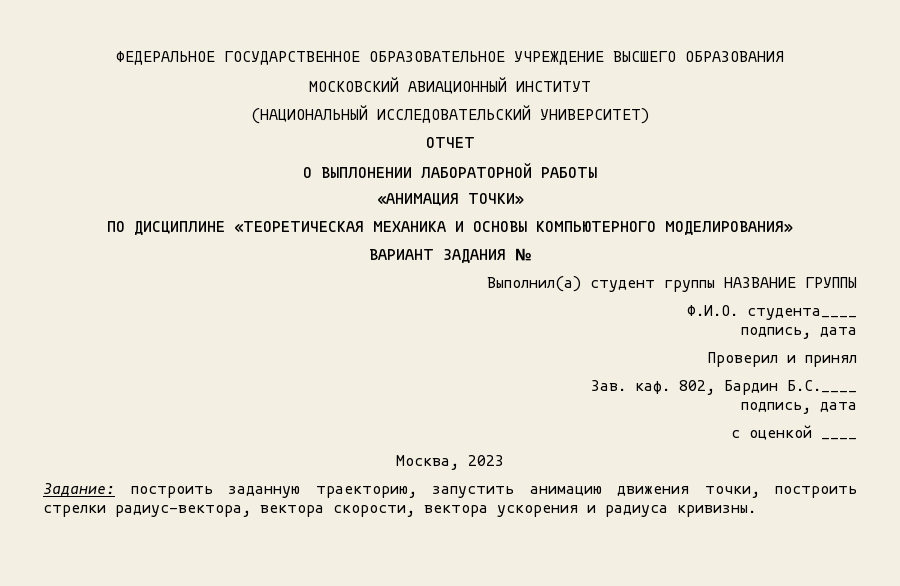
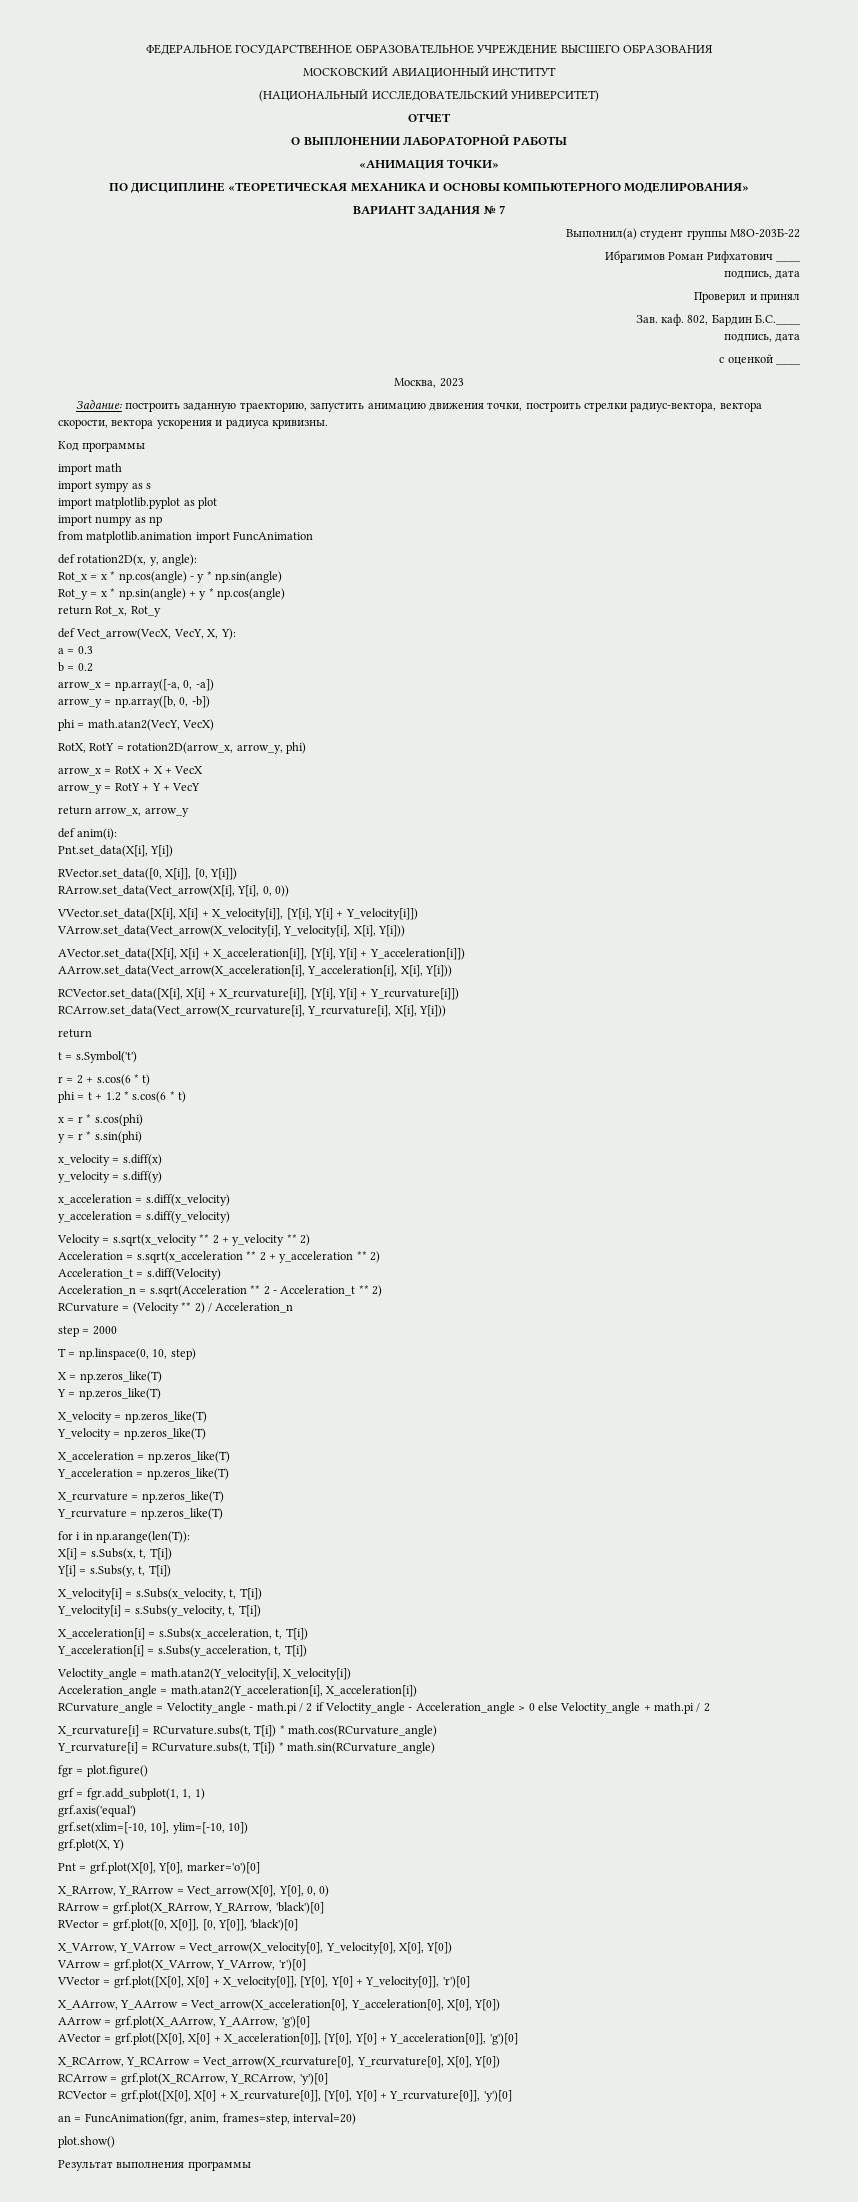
- ВАРИАНТ ЗАДАНИЯ №
+ ВАРИАНТ ЗАДАНИЯ № 7
- Выполнил(а) студент группы НАЗВАНИЕ ГРУППЫ
- Ф.И.О. студента____
+ Выполнил(а) студент группы М8О-203Б-22
+ Ибрагимов Роман Рифхатович ____
+ Код программы
+ import math
+ import sympy as s
+ import matplotlib.pyplot as plot
+ import numpy as np
+ from matplotlib.animation import FuncAnimation
+ def rotation2D(x, y, angle):
+ Rot_x = x * np.cos(angle) - y * np.sin(angle)
+ Rot_y = x * np.sin(angle) + y * np.cos(angle)
+ return Rot_x, Rot_y
+ def Vect_arrow(VecX, VecY, X, Y):
+ a = 0.3
+ b = 0.2
+ arrow_x = np.array([-a, 0, -a])
+ arrow_y = np.array([b, 0, -b])
+ phi = math.atan2(VecY, VecX)
+ RotX, RotY = rotation2D(arrow_x, arrow_y, phi)
+ arrow_x = RotX + X + VecX
+ arrow_y = RotY + Y + VecY
+ return arrow_x, arrow_y
+ def anim(i):
+ Pnt.set_data(X[i], Y[i])
+ RVector.set_data([0, X[i]], [0, Y[i]])
+ RArrow.set_data(Vect_arrow(X[i], Y[i], 0, 0))
+ VVector.set_data([X[i], X[i] + X_velocity[i]], [Y[i], Y[i] + Y_velocity[i]])
+ VArrow.set_data(Vect_arrow(X_velocity[i], Y_velocity[i], X[i], Y[i]))
+ AVector.set_data([X[i], X[i] + X_acceleration[i]], [Y[i], Y[i] + Y_acceleration[i]])
+ AArrow.set_data(Vect_arrow(X_acceleration[i], Y_acceleration[i], X[i], Y[i]))
+ RCVector.set_data([X[i], X[i] + X_rcurvature[i]], [Y[i], Y[i] + Y_rcurvature[i]])
+ RCArrow.set_data(Vect_arrow(X_rcurvature[i], Y_rcurvature[i], X[i], Y[i]))
+ return
+ t = s.Symbol('t')
+ r = 2 + s.cos(6 * t)
+ phi = t + 1.2 * s.cos(6 * t)
+ x = r * s.cos(phi)
+ y = r * s.sin(phi)
+ x_velocity = s.diff(x)
+ y_velocity = s.diff(y)
+ x_acceleration = s.diff(x_velocity)
+ y_acceleration = s.diff(y_velocity)
+ Velocity = s.sqrt(x_velocity ** 2 + y_velocity ** 2)
+ Acceleration = s.sqrt(x_acceleration ** 2 + y_acceleration ** 2)
+ Acceleration_t = s.diff(Velocity)
+ Acceleration_n = s.sqrt(Acceleration ** 2 - Acceleration_t ** 2)
+ RСurvature = (Velocity ** 2) / Acceleration_n
+ step = 2000
+ T = np.linspace(0, 10, step)
+ X = np.zeros_like(T)
+ Y = np.zeros_like(T)
+ X_velocity = np.zeros_like(T)
+ Y_velocity = np.zeros_like(T)
+ X_acceleration = np.zeros_like(T)
+ Y_acceleration = np.zeros_like(T)
+ X_rcurvature = np.zeros_like(T)
+ Y_rcurvature = np.zeros_like(T)
+ for i in np.arange(len(T)):
+ X[i] = s.Subs(x, t, T[i])
+ Y[i] = s.Subs(y, t, T[i])
+ X_velocity[i] = s.Subs(x_velocity, t, T[i])
+ Y_velocity[i] = s.Subs(y_velocity, t, T[i])
+ X_acceleration[i] = s.Subs(x_acceleration, t, T[i])
+ Y_acceleration[i] = s.Subs(y_acceleration, t, T[i])
+ Veloctity_angle = math.atan2(Y_velocity[i], X_velocity[i])
+ Acceleration_angle = math.atan2(Y_acceleration[i], X_acceleration[i])
+ RСurvature_angle = Veloctity_angle - math.pi / 2 if Veloctity_angle - Acceleration_angle > 0 else Veloctity_angle + math.pi / 2
+ X_rcurvature[i] = RСurvature.subs(t, T[i]) * math.cos(RСurvature_angle)
+ Y_rcurvature[i] = RСurvature.subs(t, T[i]) * math.sin(RСurvature_angle)
+ fgr = plot.figure()
+ grf = fgr.add_subplot(1, 1, 1)
+ grf.axis('equal')
+ grf.set(xlim=[-10, 10], ylim=[-10, 10])
+ grf.plot(X, Y)
+ Pnt = grf.plot(X[0], Y[0], marker='o')[0]
+ X_RArrow, Y_RArrow = Vect_arrow(X[0], Y[0], 0, 0)
+ RArrow = grf.plot(X_RArrow, Y_RArrow, 'black')[0]
+ RVector = grf.plot([0, X[0]], [0, Y[0]], 'black')[0]
+ X_VArrow, Y_VArrow = Vect_arrow(X_velocity[0], Y_velocity[0], X[0], Y[0])
+ VArrow = grf.plot(X_VArrow, Y_VArrow, 'r')[0]
+ VVector = grf.plot([X[0], X[0] + X_velocity[0]], [Y[0], Y[0] + Y_velocity[0]], 'r')[0]
+ X_AArrow, Y_AArrow = Vect_arrow(X_acceleration[0], Y_acceleration[0], X[0], Y[0])
+ AArrow = grf.plot(X_AArrow, Y_AArrow, 'g')[0]
+ AVector = grf.plot([X[0], X[0] + X_acceleration[0]], [Y[0], Y[0] + Y_acceleration[0]], 'g')[0]
+ X_RCArrow, Y_RCArrow = Vect_arrow(X_rcurvature[0], Y_rcurvature[0], X[0], Y[0])
+ RCArrow = grf.plot(X_RCArrow, Y_RCArrow, 'y')[0]
+ RCVector = grf.plot([X[0], X[0] + X_rcurvature[0]], [Y[0], Y[0] + Y_rcurvature[0]], 'y')[0]
+ an = FuncAnimation(fgr, anim, frames=step, interval=20)
+ plot.show()
+ Результат выполнения программы

